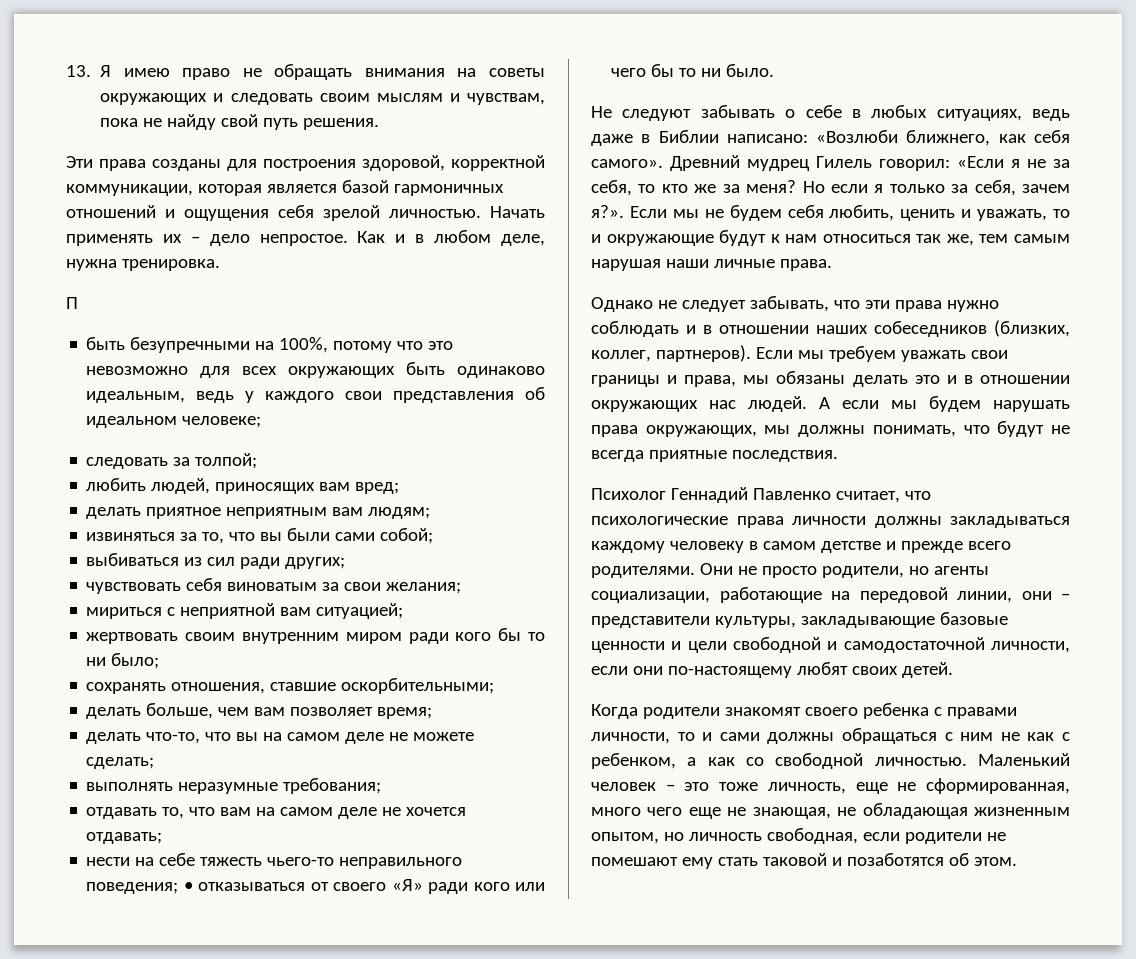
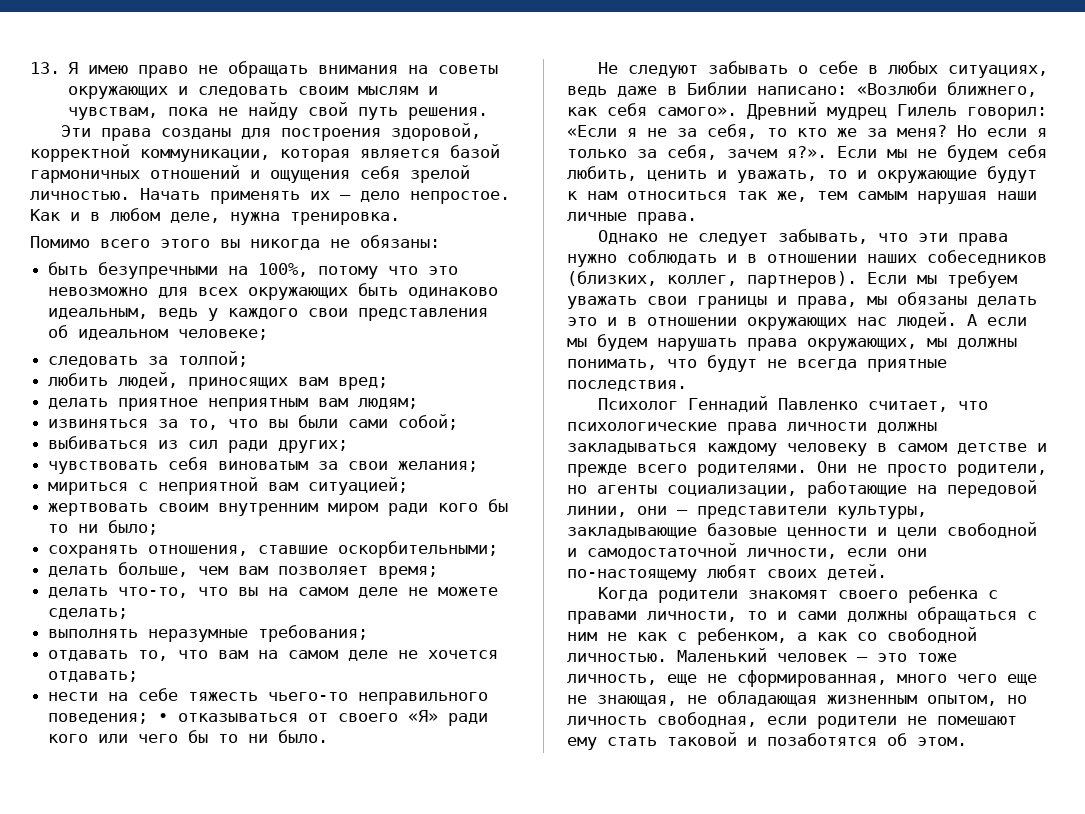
- П
+ Помимо всего этого вы никогда не обязаны:

